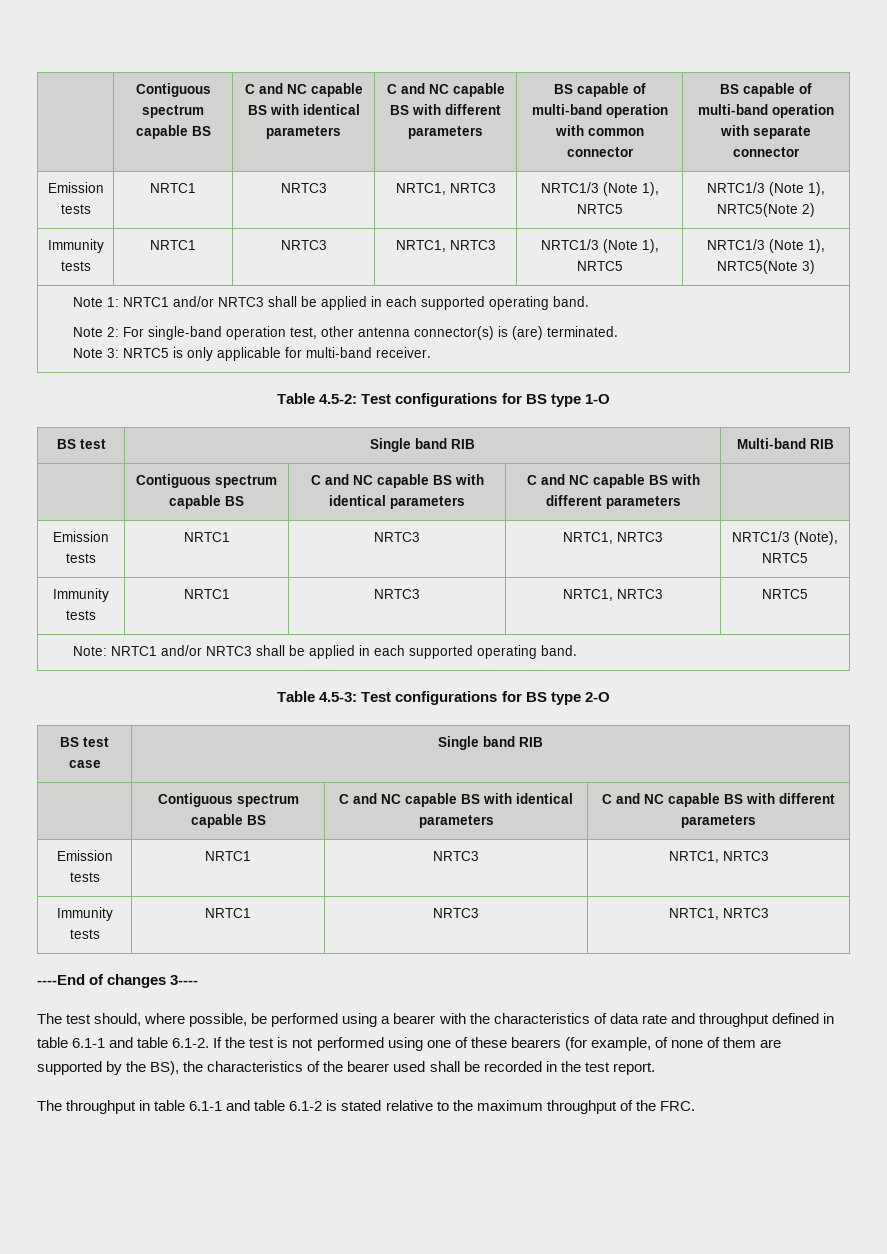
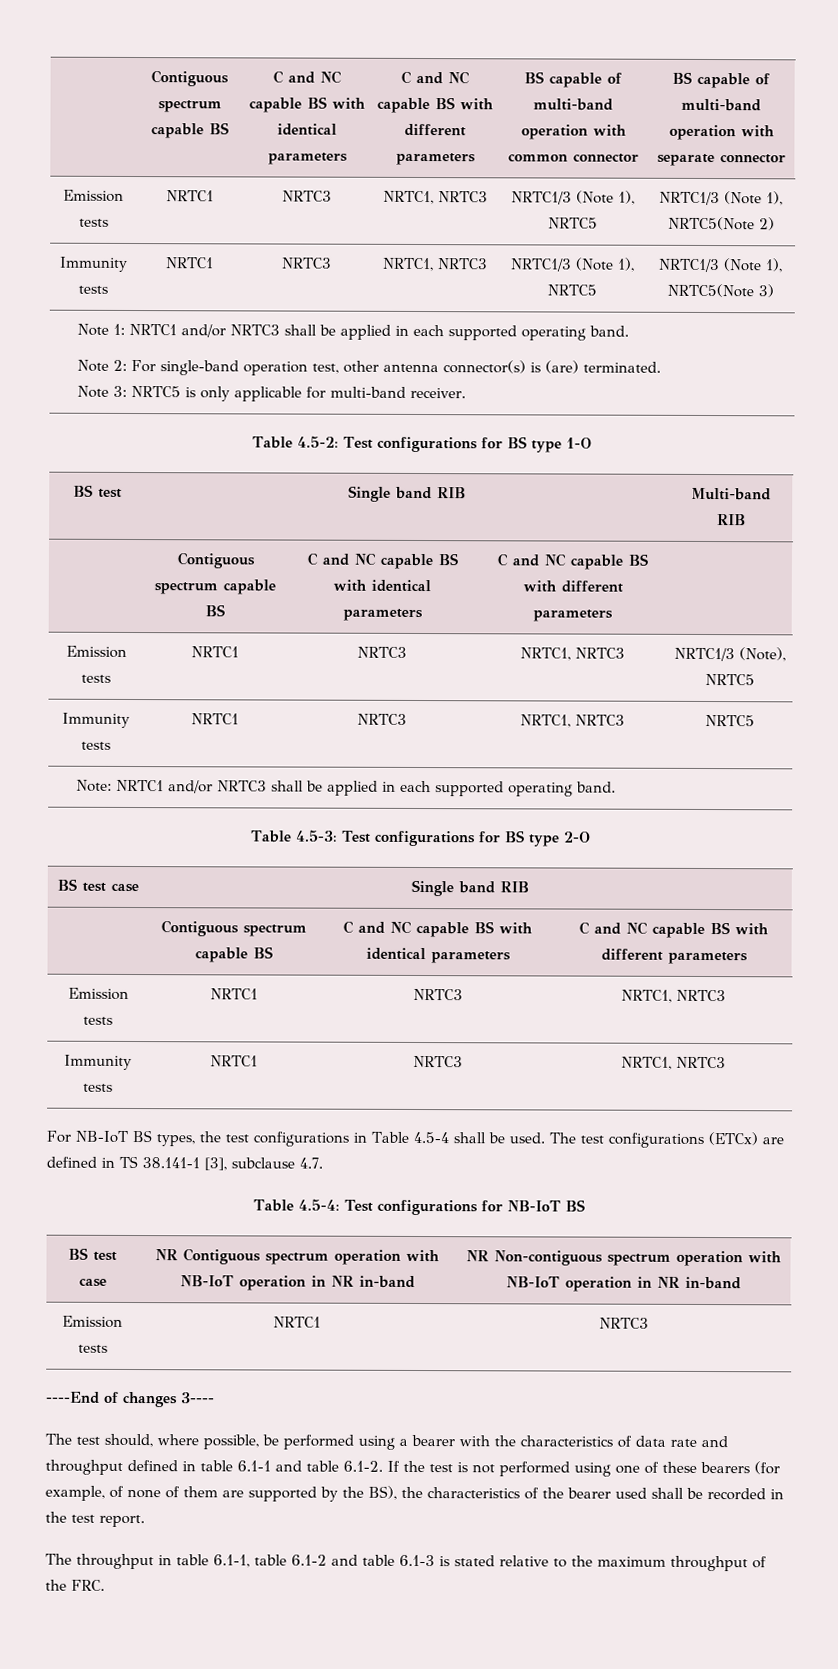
+ For NB-IoT BS types, the test configurations in Table 4.5-4 shall be used. The test configurations (ETCx) are defined in TS 38.141-1 [3], subclause 4.7.
+ Table 4.5-4: Test configurations for NB-IoT BS
+ BS test case | NR Contiguous spectrum operation with NB-IoT operation in NR in-band | NR Non-contiguous spectrum operation with NB-IoT operation in NR in-band
+ Emission tests | NRTC1 | NRTC3
- The throughput in table 6.1-1 and table 6.1-2 is stated relative to the maximum throughput of the FRC.
+ The throughput in table 6.1-1, table 6.1-2 and table 6.1-3 is stated relative to the maximum throughput of the FRC.

